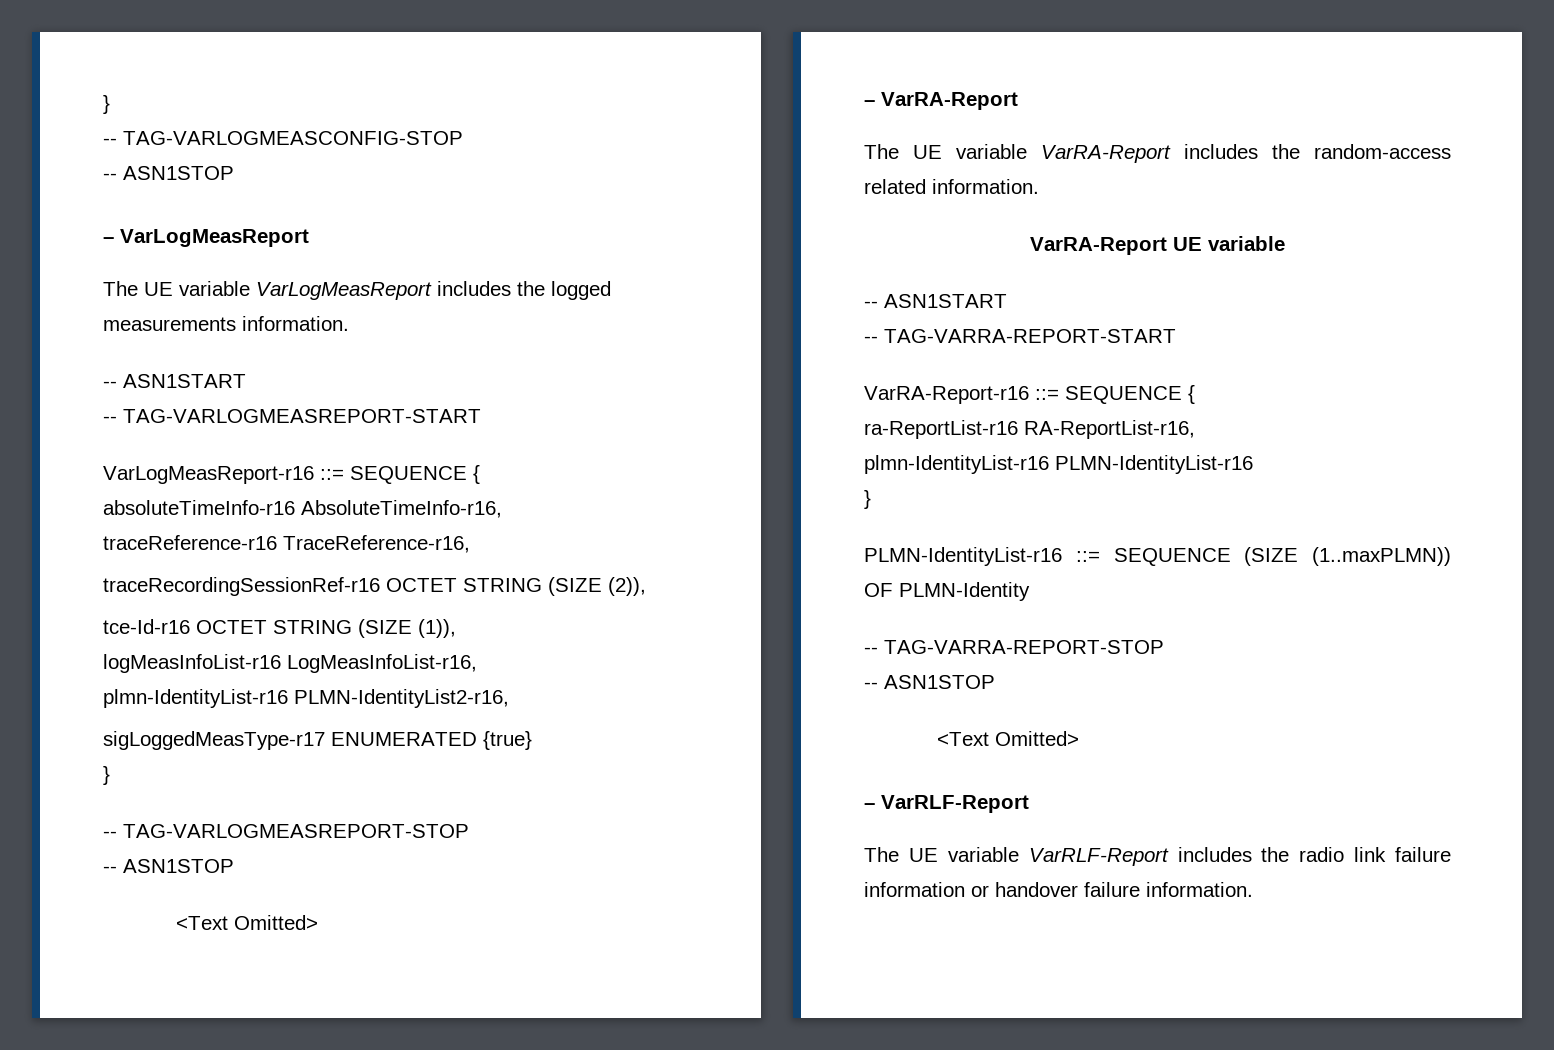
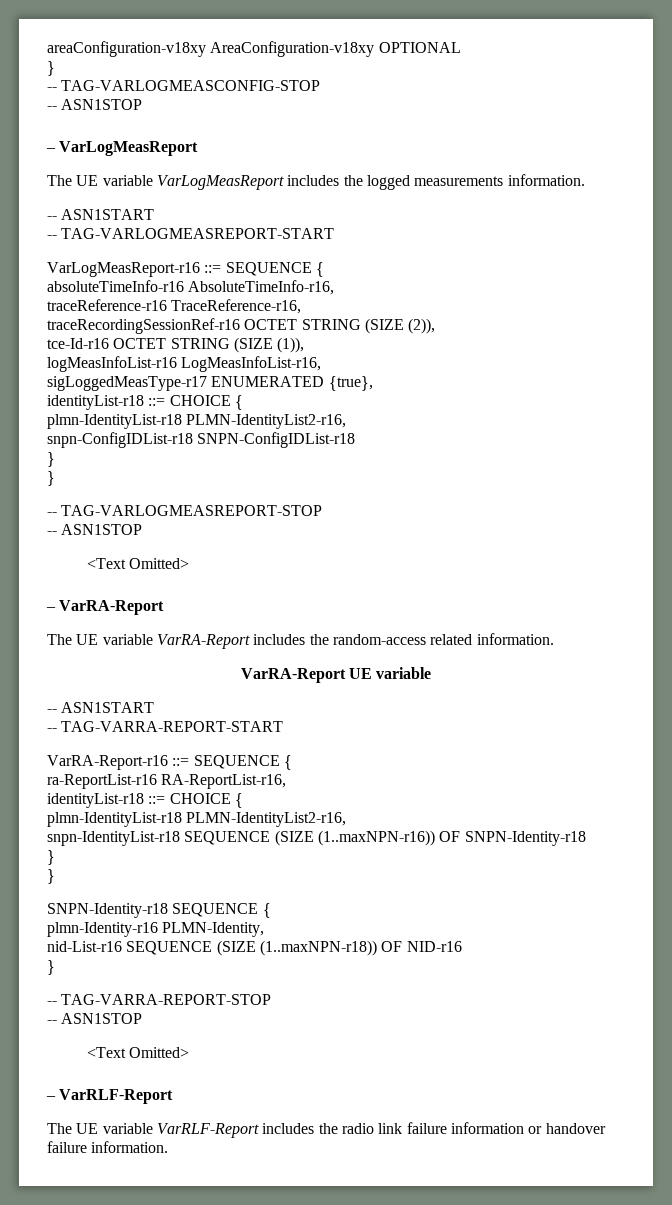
+ areaConfiguration-v18xy AreaConfiguration-v18xy OPTIONAL
- plmn-IdentityList-r16 PLMN-IdentityList2-r16,
- sigLoggedMeasType-r17 ENUMERATED {true}
+ sigLoggedMeasType-r17 ENUMERATED {true},
+ identityList-r18 ::= CHOICE {
+ plmn-IdentityList-r18 PLMN-IdentityList2-r16,
+ snpn-ConfigIDList-r18 SNPN-ConfigIDList-r18
+ }
  ra-ReportList-r16 RA-ReportList-r16,
- plmn-IdentityList-r16 PLMN-IdentityList-r16
+ identityList-r18 ::= CHOICE {
+ plmn-IdentityList-r18 PLMN-IdentityList2-r16,
+ snpn-IdentityList-r18 SEQUENCE (SIZE (1..maxNPN-r16)) OF SNPN-Identity-r18
  }
- PLMN-IdentityList-r16 ::= SEQUENCE (SIZE (1..maxPLMN)) OF PLMN-Identity
+ }
+ SNPN-Identity-r18 SEQUENCE {
+ plmn-Identity-r16 PLMN-Identity,
+ nid-List-r16 SEQUENCE (SIZE (1..maxNPN-r18)) OF NID-r16
+ }

